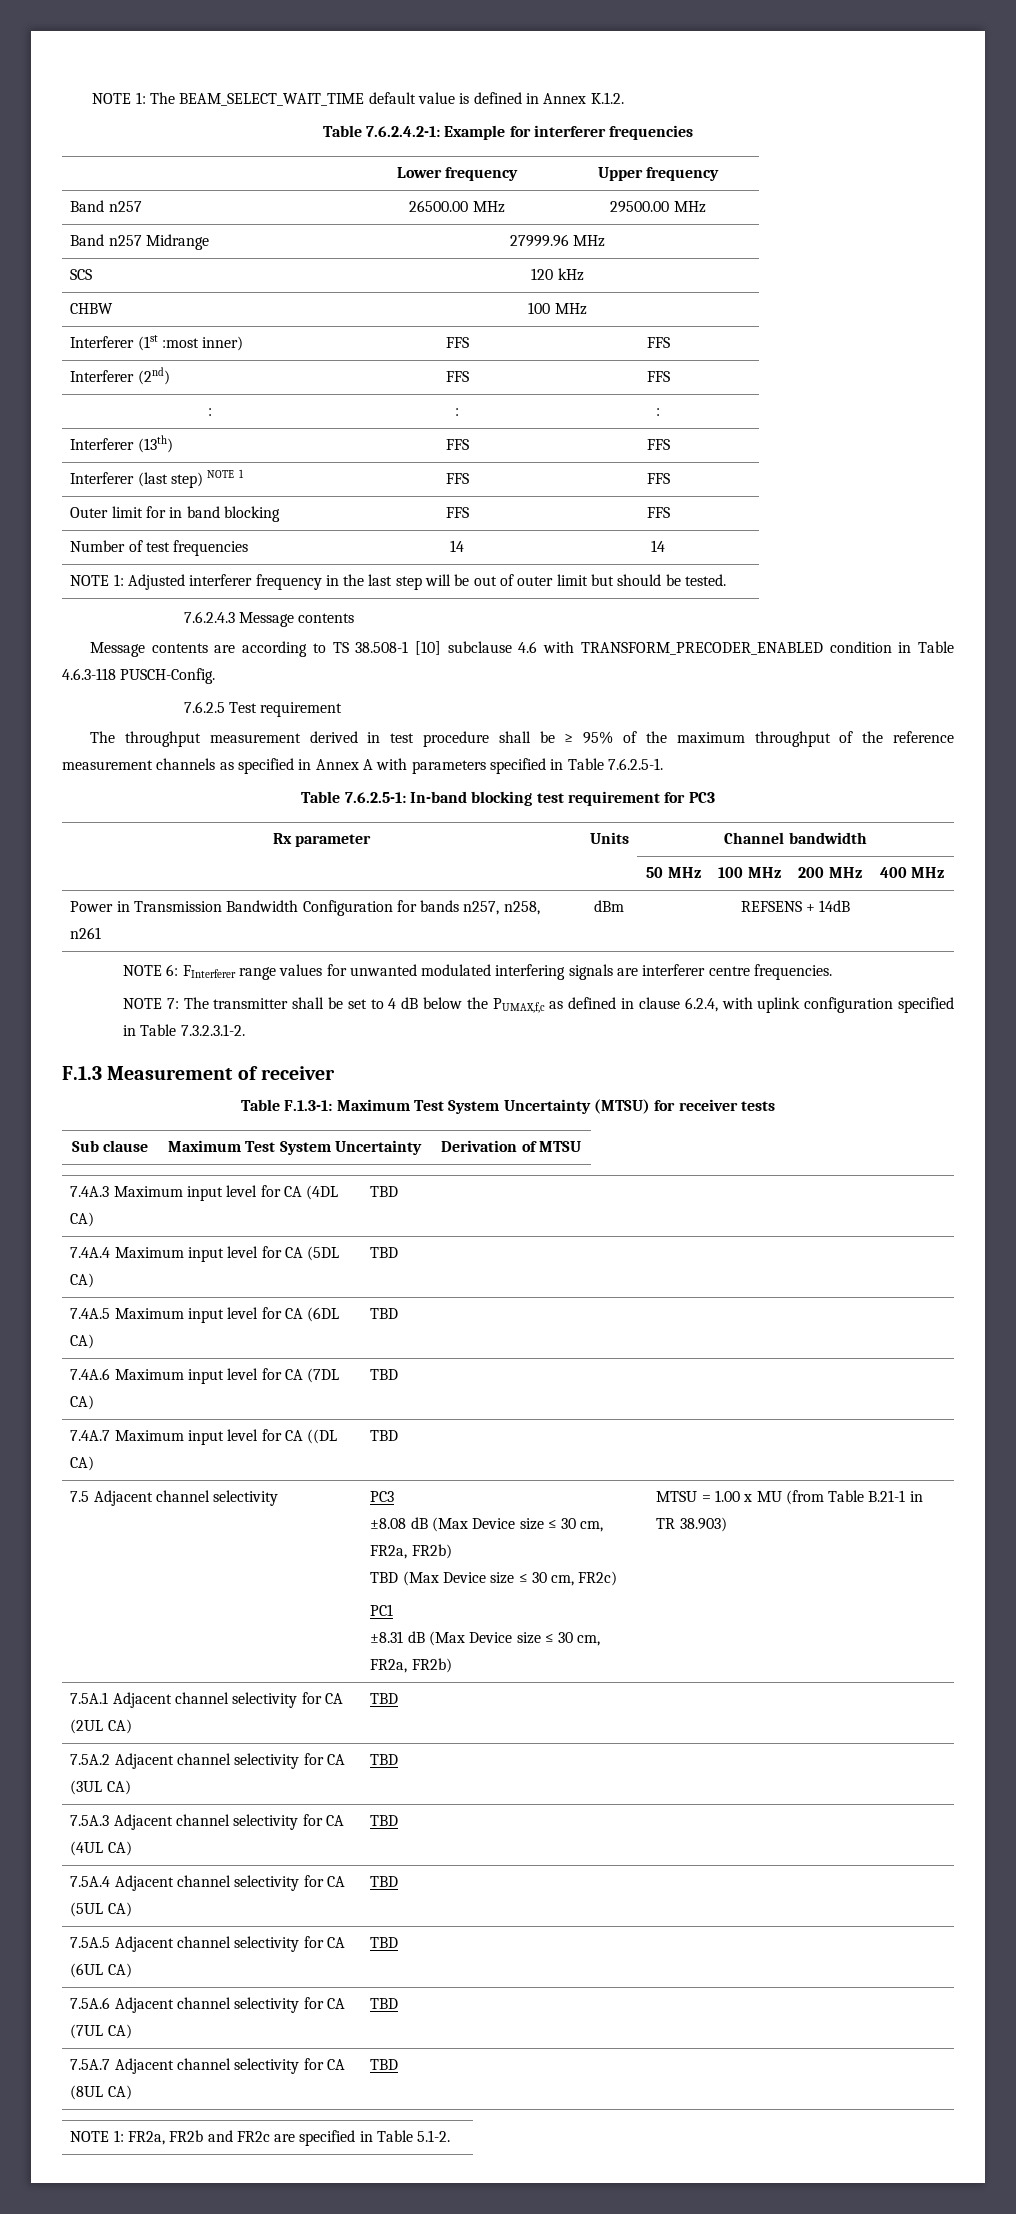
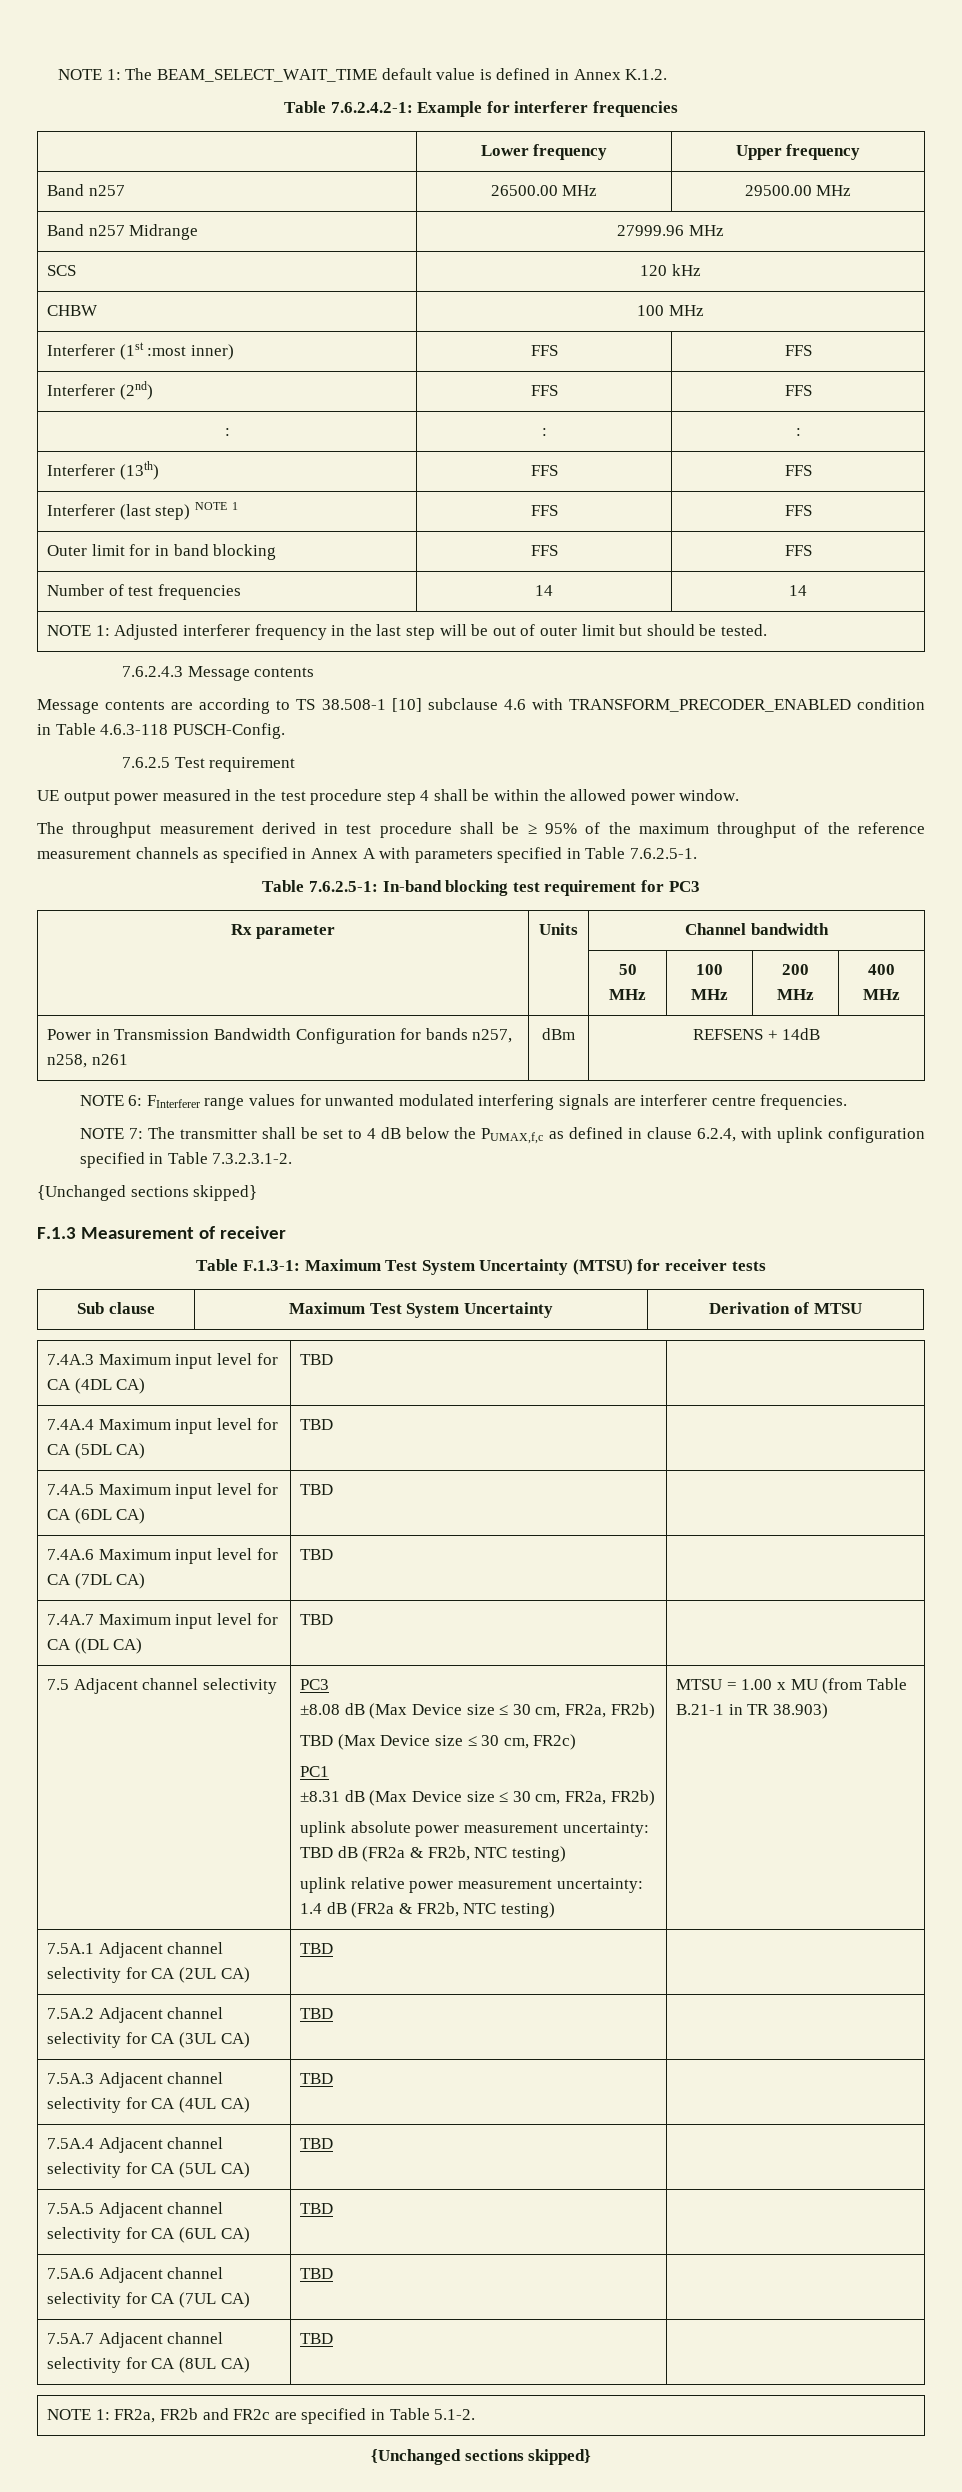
+ UE output power measured in the test procedure step 4 shall be within the allowed power window.
  NOTE 7: The transmitter shall be set to 4 dB below the PUMAX,f,c as defined in clause 6.2.4, with uplink configuration specified in Table 7.3.2.3.1-2.
+ {Unchanged sections skipped}
+ uplink absolute power measurement uncertainty: TBD dB (FR2a & FR2b, NTC testing)
+ uplink relative power measurement uncertainty: 1.4 dB (FR2a & FR2b, NTC testing)
  NOTE 1: FR2a, FR2b and FR2c are specified in Table 5.1-2.
+ {Unchanged sections skipped}

